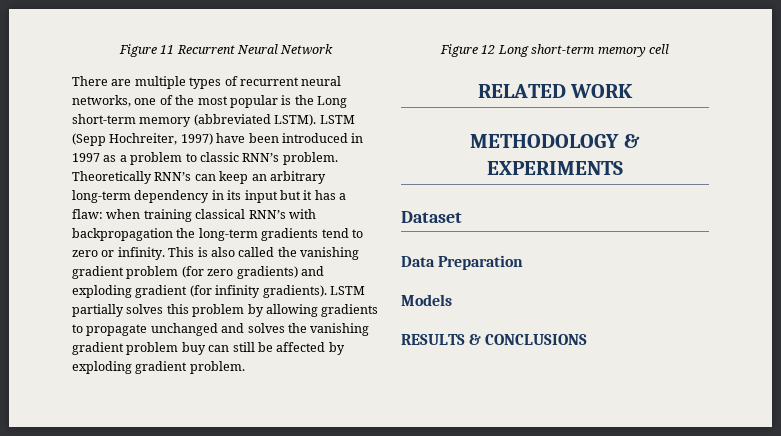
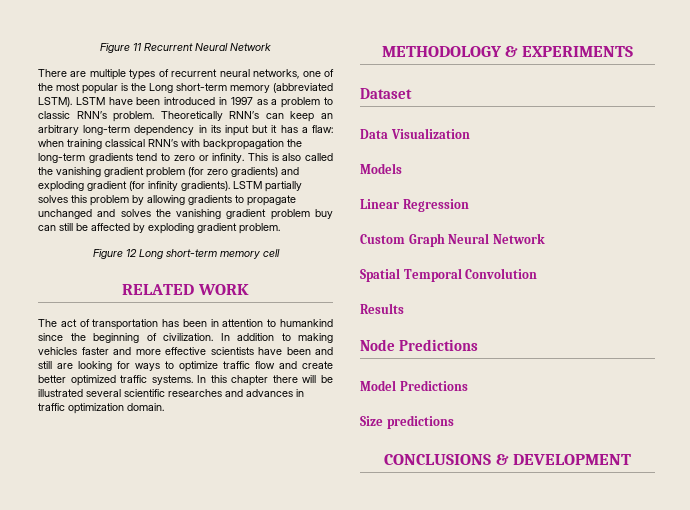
- LSTM (Sepp Hochreiter, 1997) have been introduced in 1997 as a problem to classic RNN’s problem.
+ LSTM have been introduced in 1997 as a problem to classic RNN’s problem.
+ The act of transportation has been in attention to humankind since the beginning of civilization. In addition to making vehicles faster and more effective scientists have been and still are looking for ways to optimize traffic flow and create better optimized traffic systems. In this chapter there will be illustrated several scientific researches and advances in traffic optimization domain.
- Data Preparation
+ Data Visualization
- RESULTS & CONCLUSIONS
+ Linear Regression
+ Custom Graph Neural Network
+ Spatial Temporal Convolution
+ Results
+ Node Predictions
+ Model Predictions
+ Size predictions
+ CONCLUSIONS & DEVELOPMENT

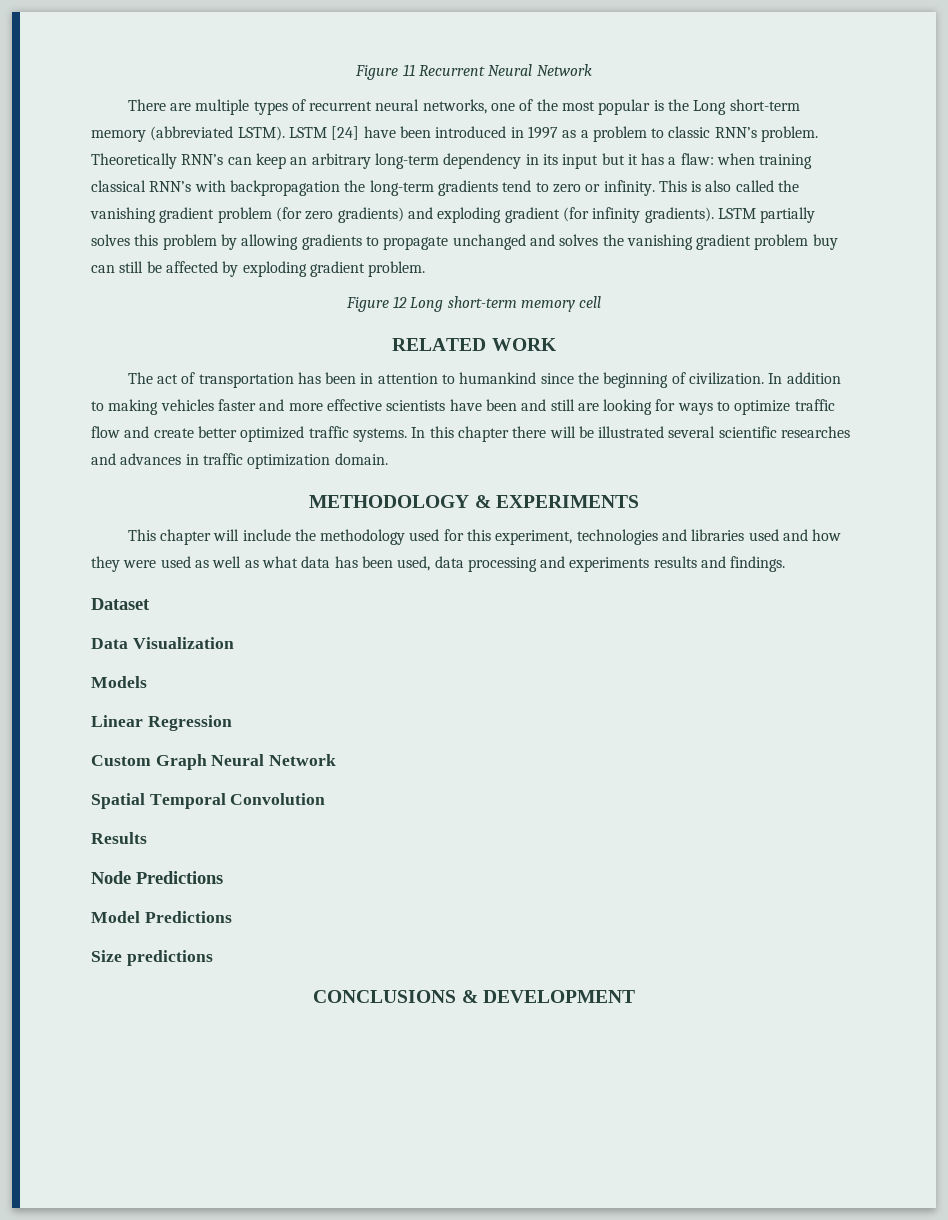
- LSTM have been introduced in 1997 as a problem to classic RNN’s problem.
+ LSTM [24] have been introduced in 1997 as a problem to classic RNN’s problem.
+ This chapter will include the methodology used for this experiment, technologies and libraries used and how they were used as well as what data has been used, data processing and experiments results and findings.

